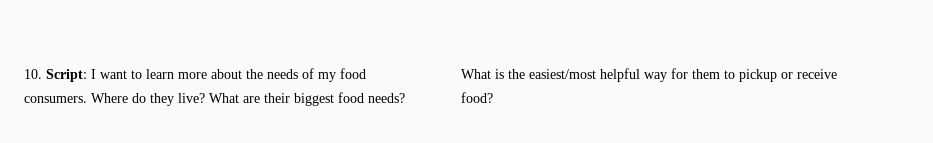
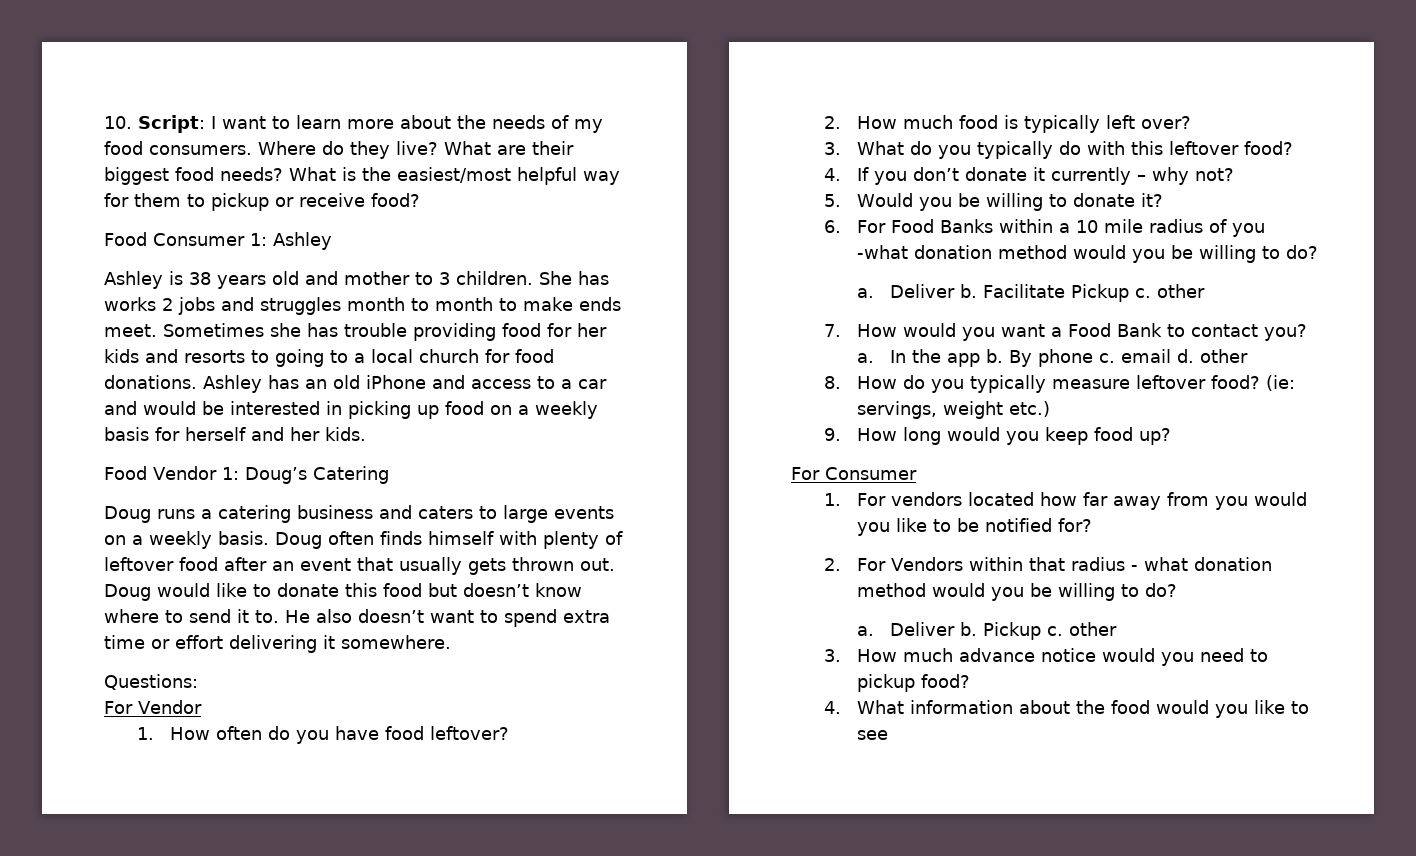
+ Food Consumer 1: Ashley
+ Ashley is 38 years old and mother to 3 children. She has works 2 jobs and struggles month to month to make ends meet. Sometimes she has trouble providing food for her kids and resorts to going to a local church for food donations. Ashley has an old iPhone and access to a car and would be interested in picking up food on a weekly basis for herself and her kids.
+ Food Vendor 1: Doug’s Catering
+ Doug runs a catering business and caters to large events on a weekly basis. Doug often finds himself with plenty of leftover food after an event that usually gets thrown out. Doug would like to donate this food but doesn’t know where to send it to. He also doesn’t want to spend extra time or effort delivering it somewhere.
+ Questions:
+ For Vendor
+ 1. How often do you have food leftover?
+ 2. How much food is typically left over?
+ 3. What do you typically do with this leftover food?
+ 4. If you don’t donate it currently – why not?
+ 5. Would you be willing to donate it?
+ 6. For Food Banks within a 10 mile radius of you -what donation method would you be willing to do?
+ a. Deliver b. Facilitate Pickup c. other
+ 7. How would you want a Food Bank to contact you?
+ a. In the app b. By phone c. email d. other
+ 8. How do you typically measure leftover food? (ie: servings, weight etc.)
+ 9. How long would you keep food up?
+ For Consumer
+ 1. For vendors located how far away from you would you like to be notified for?
+ 2. For Vendors within that radius - what donation method would you be willing to do?
+ a. Deliver b. Pickup c. other
+ 3. How much advance notice would you need to pickup food?
+ 4. What information about the food would you like to see

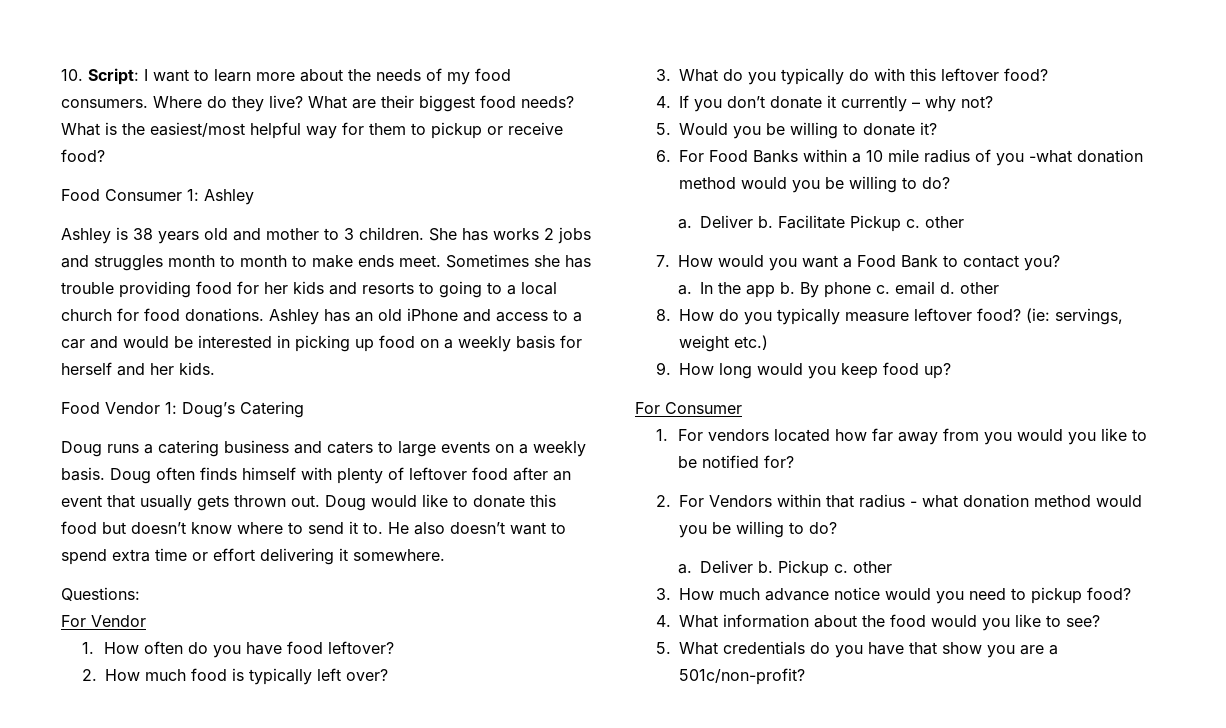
- 4. What information about the food would you like to see
+ 4. What information about the food would you like to see?
+ 5. What credentials do you have that show you are a 501c/non-profit?

